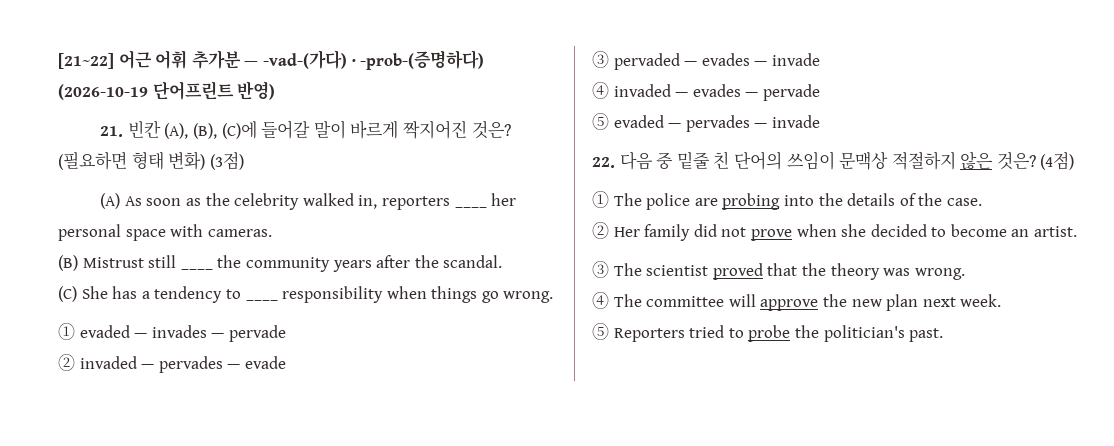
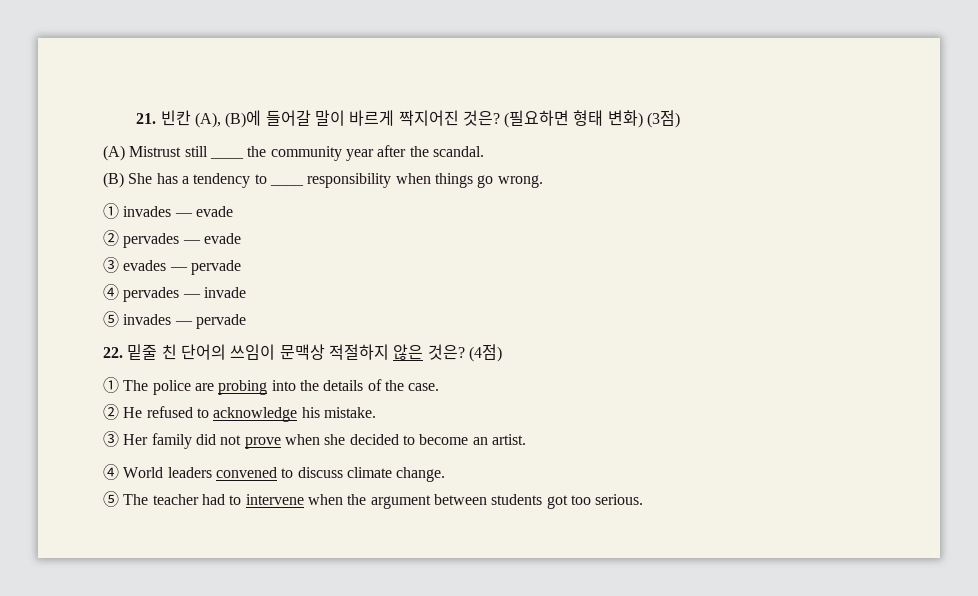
- [21~22] 어근 어휘 추가분 — -vad-(가다) · -prob-(증명하다) (2026-10-19 단어프린트 반영)
- 21. 빈칸 (A), (B), (C)에 들어갈 말이 바르게 짝지어진 것은?
+ 21. 빈칸 (A), (B)에 들어갈 말이 바르게 짝지어진 것은?
- (A) As soon as the celebrity walked in, reporters ____ her personal space with cameras.
- (B) Mistrust still ____ the community years after the scandal.
+ (A) Mistrust still ____ the community year after the scandal.
- (C) She has a tendency to ____ responsibility when things go wrong.
+ (B) She has a tendency to ____ responsibility when things go wrong.
- ① evaded — invades — pervade
- ② invaded — pervades — evade
+ ① invades — evade
+ ② pervades — evade
- ③ pervaded — evades — invade
- ④ invaded — evades — pervade
+ ③ evades — pervade
- ⑤ evaded — pervades — invade
+ ④ pervades — invade
+ ⑤ invades — pervade
- 22. 다음 중 밑줄 친 단어의 쓰임이 문맥상 적절하지 않은 것은?
+ 22. 밑줄 친 단어의 쓰임이 문맥상 적절하지 않은 것은?
- ② Her family did not prove when she decided to become an artist.
+ ② He refused to acknowledge his mistake.
+ ③ Her family did not prove when she decided to become an artist.
- ③ The scientist proved that the theory was wrong.
- ④ The committee will approve the new plan next week.
- ⑤ Reporters tried to probe the politician's past.
+ ④ World leaders convened to discuss climate change.
+ ⑤ The teacher had to intervene when the argument between students got too serious.

